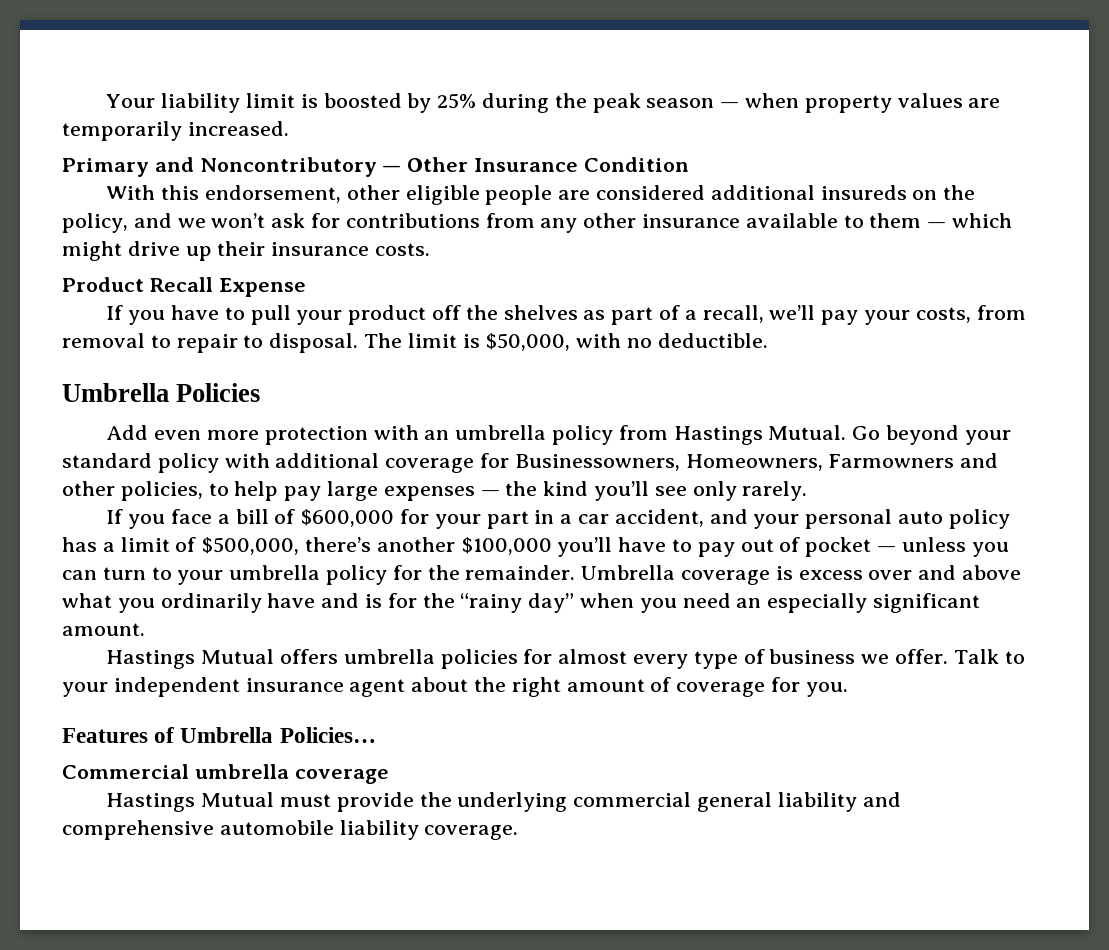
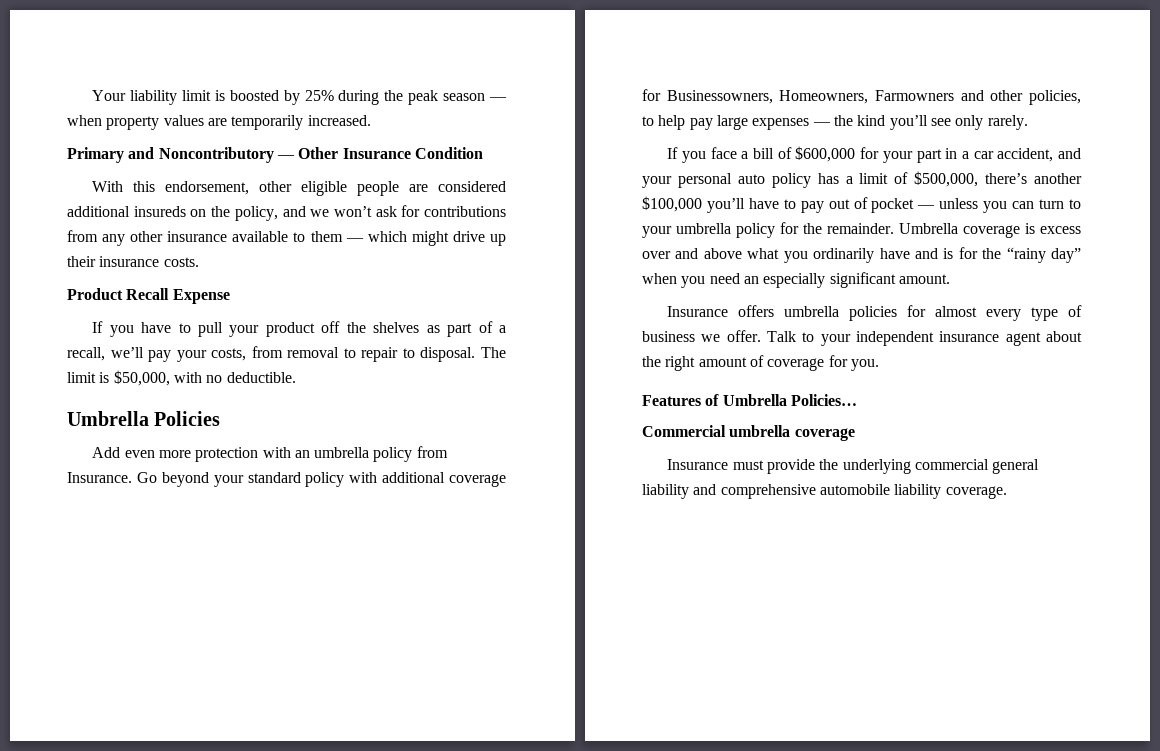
- Add even more protection with an umbrella policy from Hastings Mutual.
+ Add even more protection with an umbrella policy from Insurance.
- Hastings Mutual offers umbrella policies for almost every type of business we offer.
+ Insurance offers umbrella policies for almost every type of business we offer.
- Hastings Mutual must provide the underlying commercial general liability and comprehensive automobile liability coverage.
+ Insurance must provide the underlying commercial general liability and comprehensive automobile liability coverage.

